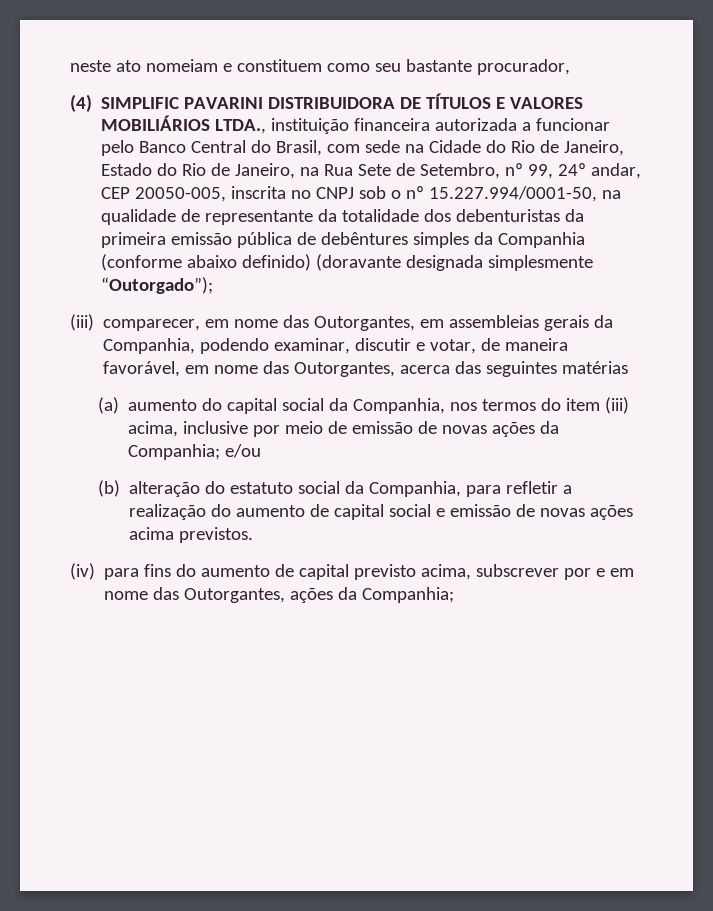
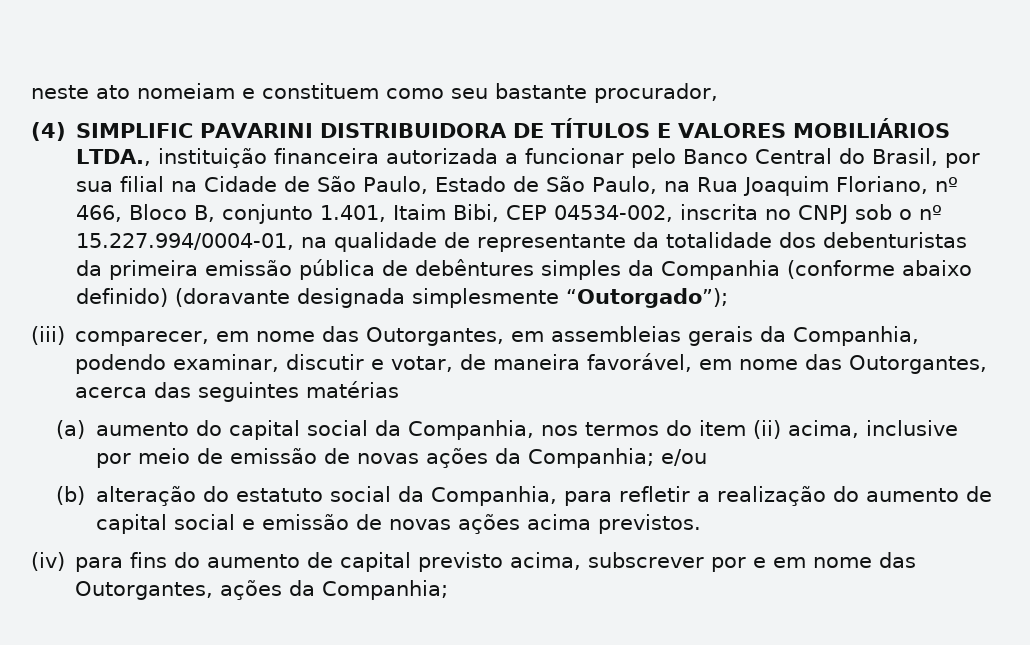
- (4) SIMPLIFIC PAVARINI DISTRIBUIDORA DE TÍTULOS E VALORES MOBILIÁRIOS LTDA., instituição financeira autorizada a funcionar pelo Banco Central do Brasil, com sede na Cidade do Rio de Janeiro, Estado do Rio de Janeiro, na Rua Sete de Setembro, nº 99, 24º andar, CEP 20050-005, inscrita no CNPJ sob o nº 15.227.994/0001-50, na qualidade de representante da totalidade dos debenturistas da primeira emissão pública de debêntures simples da Companhia (conforme abaixo definido) (doravante designada simplesmente “Outorgado”);
+ (4) SIMPLIFIC PAVARINI DISTRIBUIDORA DE TÍTULOS E VALORES MOBILIÁRIOS LTDA., instituição financeira autorizada a funcionar pelo Banco Central do Brasil, por sua filial na Cidade de São Paulo, Estado de São Paulo, na Rua Joaquim Floriano, nº 466, Bloco B, conjunto 1.401, Itaim Bibi, CEP 04534-002, inscrita no CNPJ sob o nº 15.227.994/0004-01, na qualidade de representante da totalidade dos debenturistas da primeira emissão pública de debêntures simples da Companhia (conforme abaixo definido) (doravante designada simplesmente “Outorgado”);
- (a) aumento do capital social da Companhia, nos termos do item (iii) acima, inclusive por meio de emissão de novas ações da Companhia; e/ou
+ (a) aumento do capital social da Companhia, nos termos do item (ii) acima, inclusive por meio de emissão de novas ações da Companhia; e/ou

